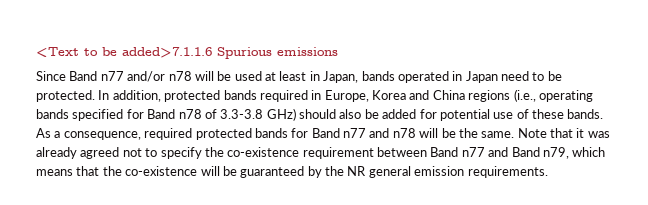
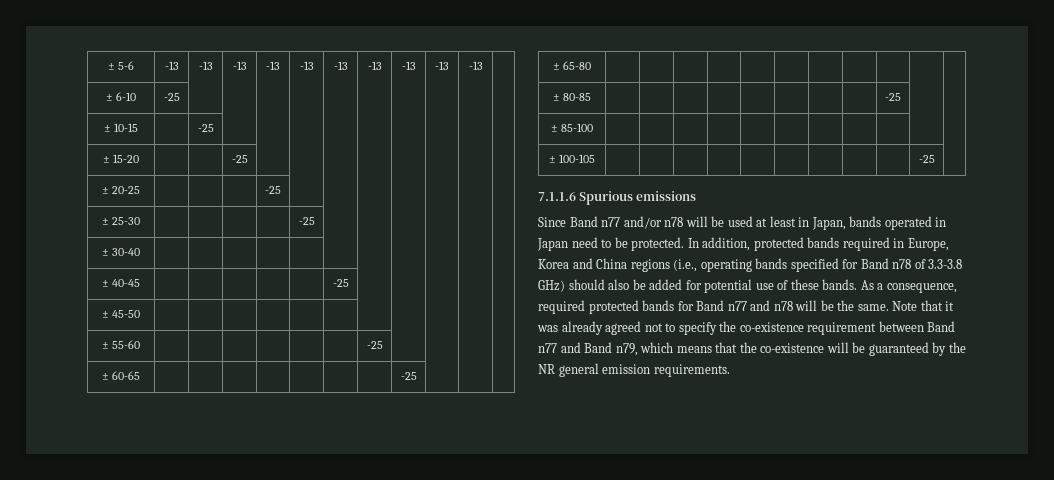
- <Text to be added>7.1.1.6 Spurious emissions
+ ± 5-6 | -13 | -13 | -13 | -13 | -13 | -13 | -13 | -13 | -13 | -13 |
+ ± 6-10 | -25 | | | | | | | | | |
+ ± 10-15 | | -25 | | | | | | | | |
+ ± 15-20 | | | -25 | | | | | | | |
+ ± 20-25 | | | | -25 | | | | | | |
+ ± 25-30 | | | | | -25 | | | | | |
+ ± 30-40 | | | | | | | | | | |
+ ± 40-45 | | | | | | -25 | | | | |
+ ± 45-50 | | | | | | | | | | |
+ ± 55-60 | | | | | | | -25 | | | |
+ ± 60-65 | | | | | | | | -25 | | |
+ ± 65-80 | | | | | | | | | | |
+ ± 80-85 | | | | | | | | | -25 | |
+ ± 85-100 | | | | | | | | | | |
+ ± 100-105 | | | | | | | | | | -25 |
+ 7.1.1.6 Spurious emissions

